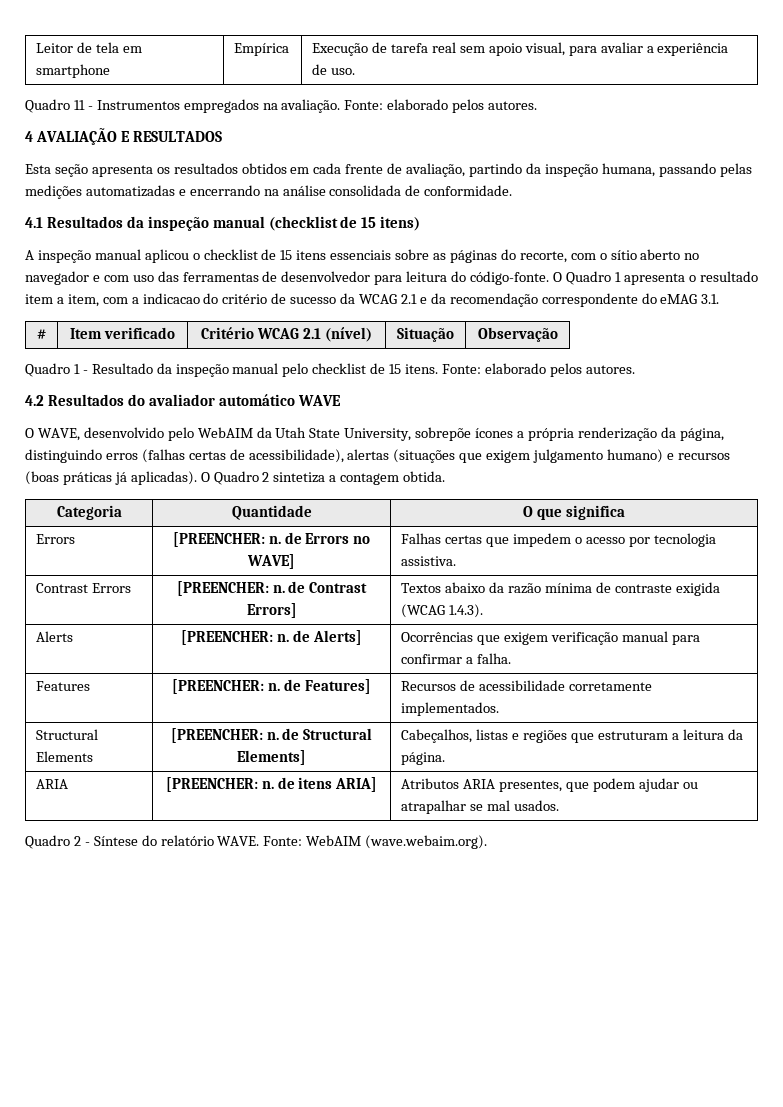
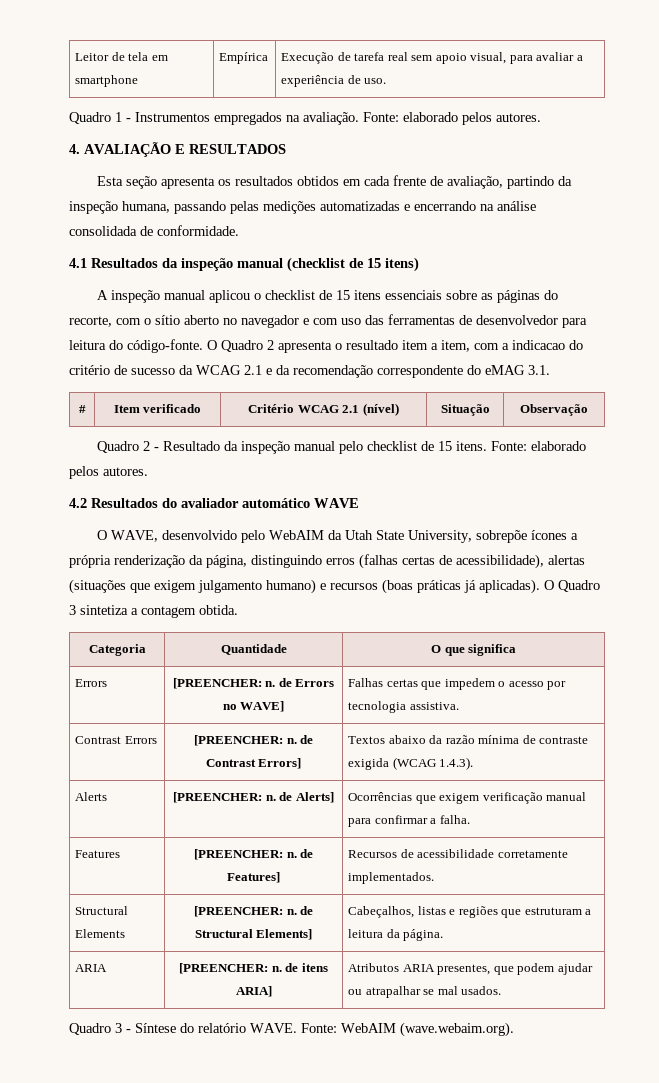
- Quadro 11 - Instrumentos empregados na avaliação.
+ Quadro 1 - Instrumentos empregados na avaliação.
- 4 AVALIAÇÃO E RESULTADOS
+ 4. AVALIAÇÃO E RESULTADOS
- O Quadro 1 apresenta o resultado item a item, com a indicacao do critério de sucesso da WCAG 2.1 e da recomendação correspondente do eMAG 3.1.
+ O Quadro 2 apresenta o resultado item a item, com a indicacao do critério de sucesso da WCAG 2.1 e da recomendação correspondente do eMAG 3.1.
- Quadro 1 - Resultado da inspeção manual pelo checklist de 15 itens.
+ Quadro 2 - Resultado da inspeção manual pelo checklist de 15 itens.
- O Quadro 2 sintetiza a contagem obtida.
+ O Quadro 3 sintetiza a contagem obtida.
- Quadro 2 - Síntese do relatório WAVE.
+ Quadro 3 - Síntese do relatório WAVE.

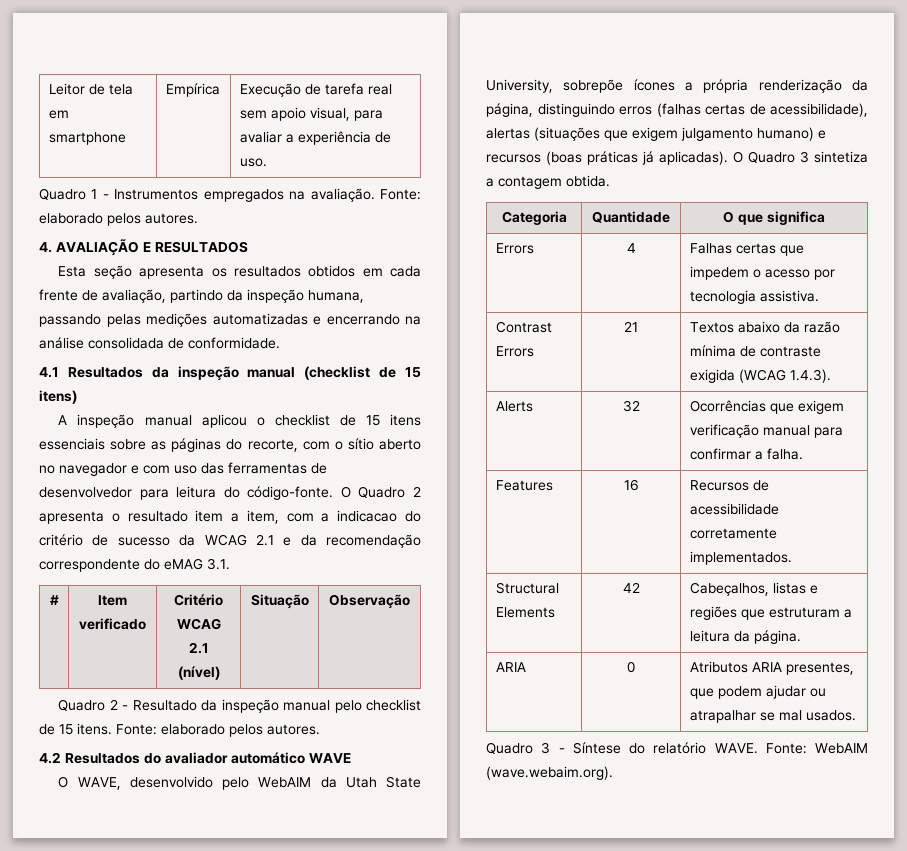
- Errors | [PREENCHER: n. de Errors no WAVE] | Falhas certas que impedem o acesso por tecnologia assistiva.
+ Errors | 4 | Falhas certas que impedem o acesso por tecnologia assistiva.
- Contrast Errors | [PREENCHER: n. de Contrast Errors] | Textos abaixo da razão mínima de contraste exigida (WCAG 1.4.3).
+ Contrast Errors | 21 | Textos abaixo da razão mínima de contraste exigida (WCAG 1.4.3).
- Alerts | [PREENCHER: n. de Alerts] | Ocorrências que exigem verificação manual para confirmar a falha.
+ Alerts | 32 | Ocorrências que exigem verificação manual para confirmar a falha.
- Features | [PREENCHER: n. de Features] | Recursos de acessibilidade corretamente implementados.
+ Features | 16 | Recursos de acessibilidade corretamente implementados.
- Structural Elements | [PREENCHER: n. de Structural Elements] | Cabeçalhos, listas e regiões que estruturam a leitura da página.
+ Structural Elements | 42 | Cabeçalhos, listas e regiões que estruturam a leitura da página.
- ARIA | [PREENCHER: n. de itens ARIA] | Atributos ARIA presentes, que podem ajudar ou atrapalhar se mal usados.
+ ARIA | 0 | Atributos ARIA presentes, que podem ajudar ou atrapalhar se mal usados.

